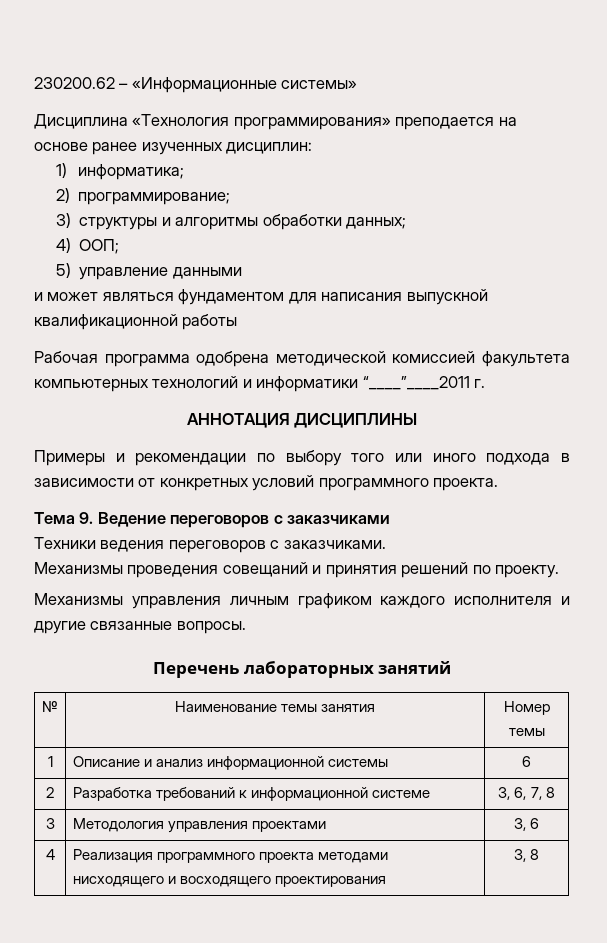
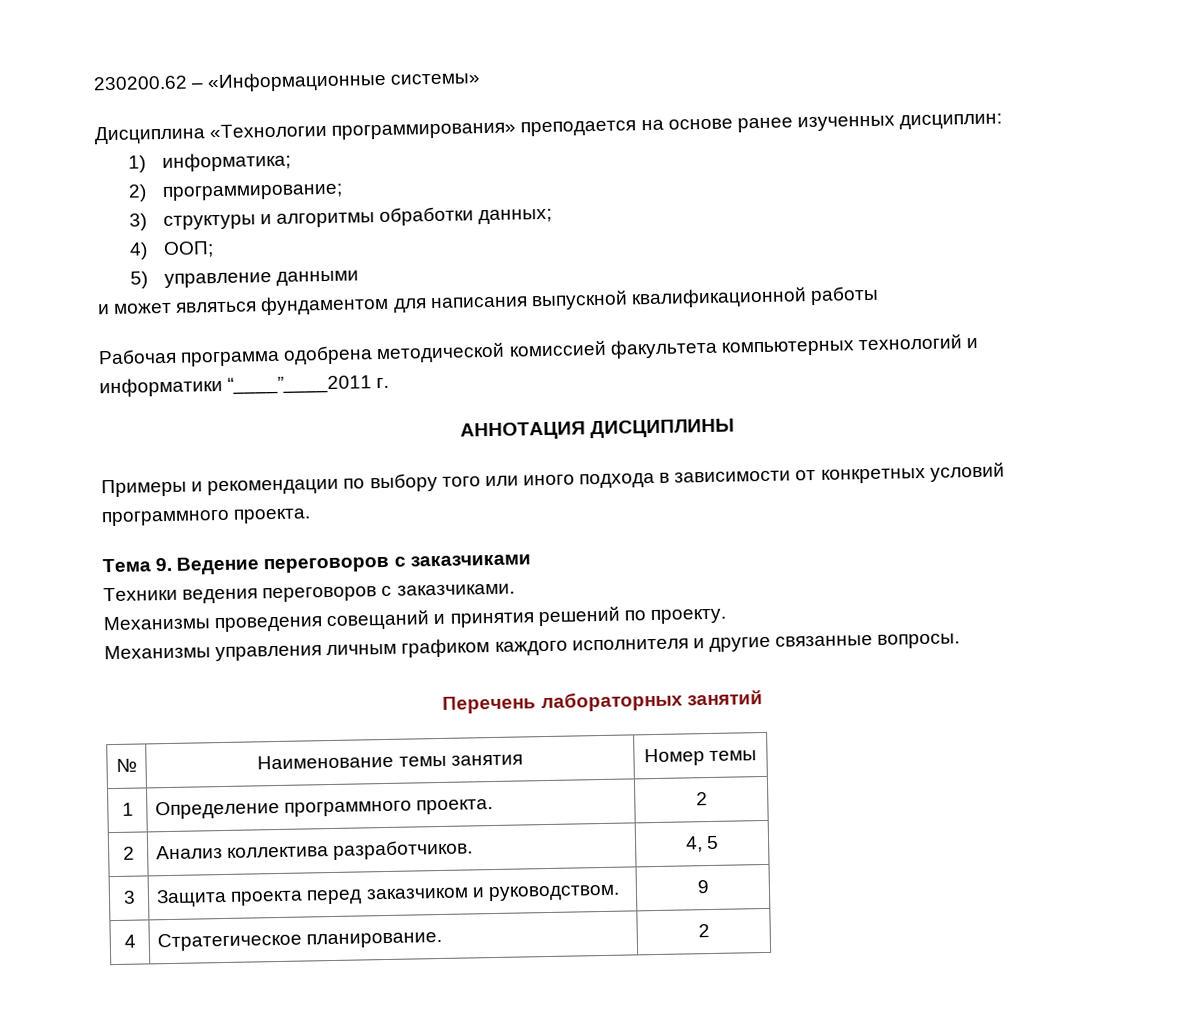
- Дисциплина «Технология программирования» преподается на основе ранее изученных дисциплин:
+ Дисциплина «Технологии программирования» преподается на основе ранее изученных дисциплин:
- 1 | Описание и анализ информационной системы | 6
- 2 | Разработка требований к информационной системе | 3, 6, 7, 8
- 3 | Методология управления проектами | 3, 6
- 4 | Реализация программного проекта методами нисходящего и восходящего проектирования | 3, 8
+ 1 | Определение программного проекта. | 2
+ 2 | Анализ коллектива разработчиков. | 4, 5
+ 3 | Защита проекта перед заказчиком и руководством. | 9
+ 4 | Стратегическое планирование. | 2

